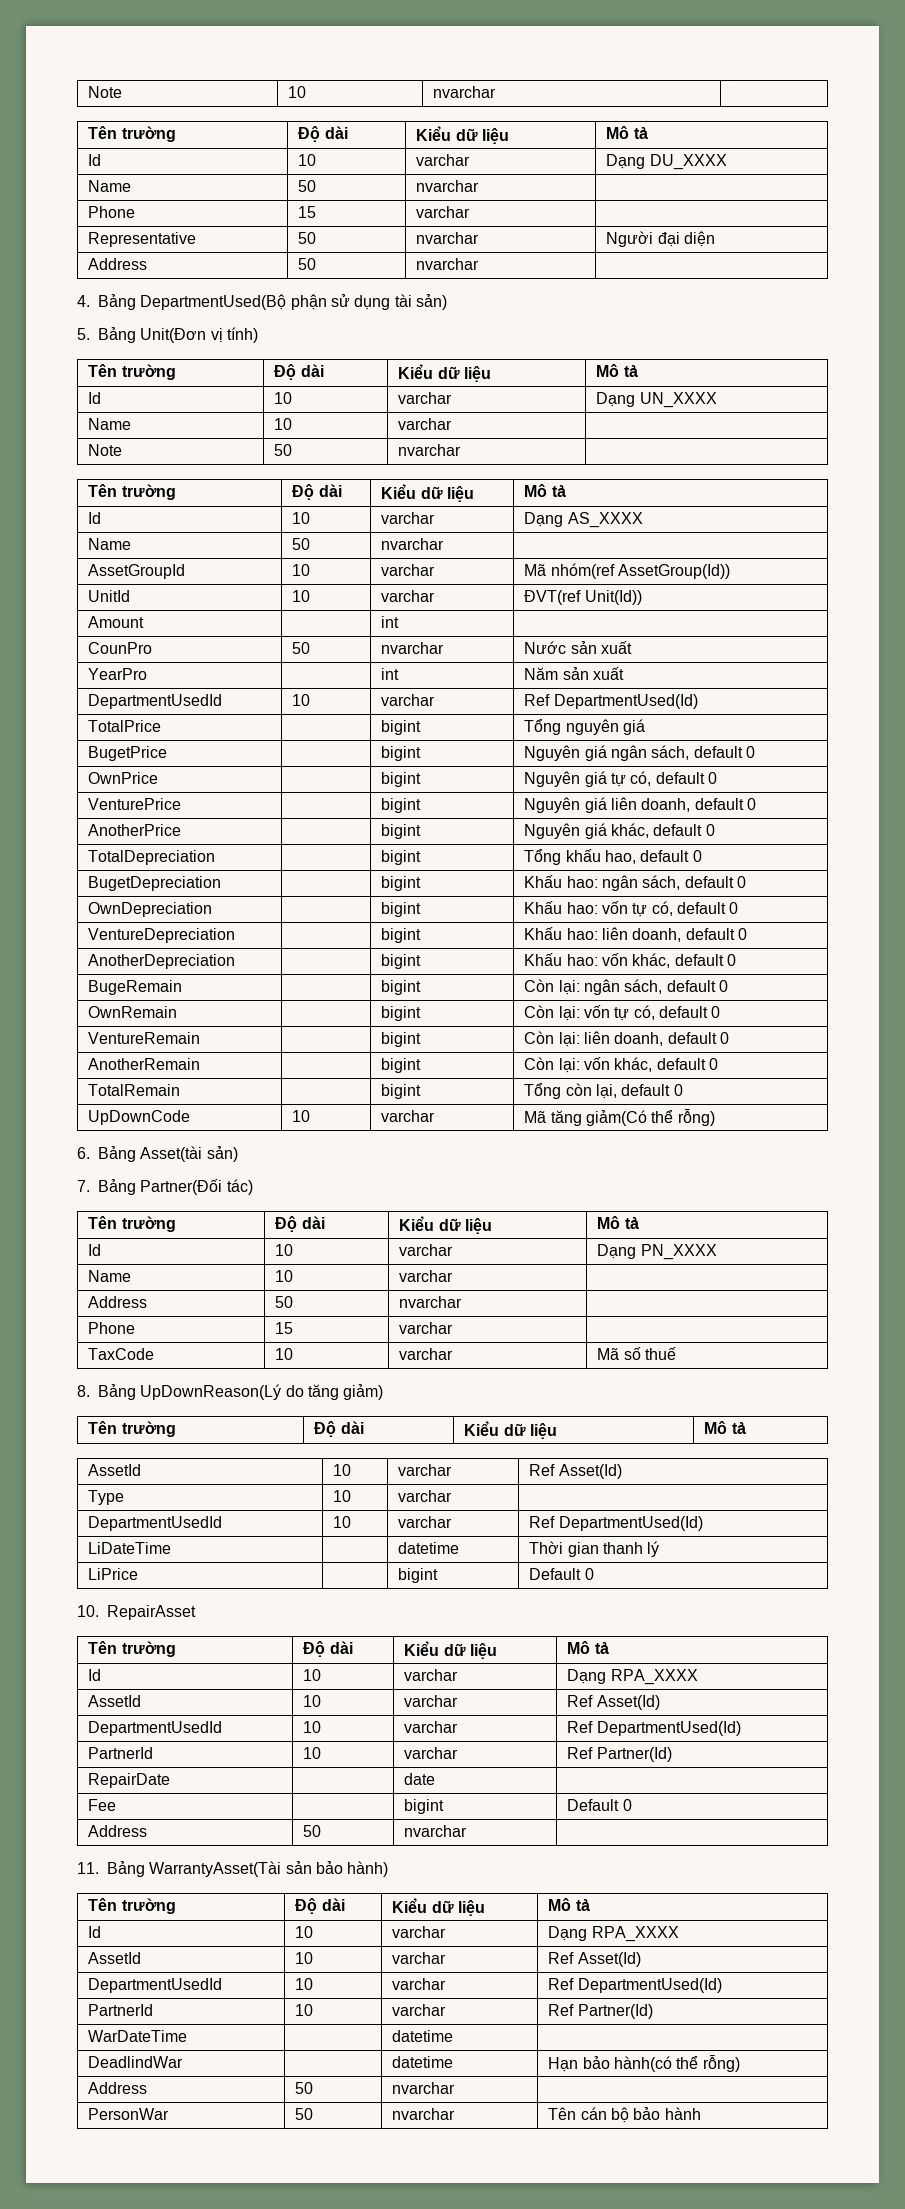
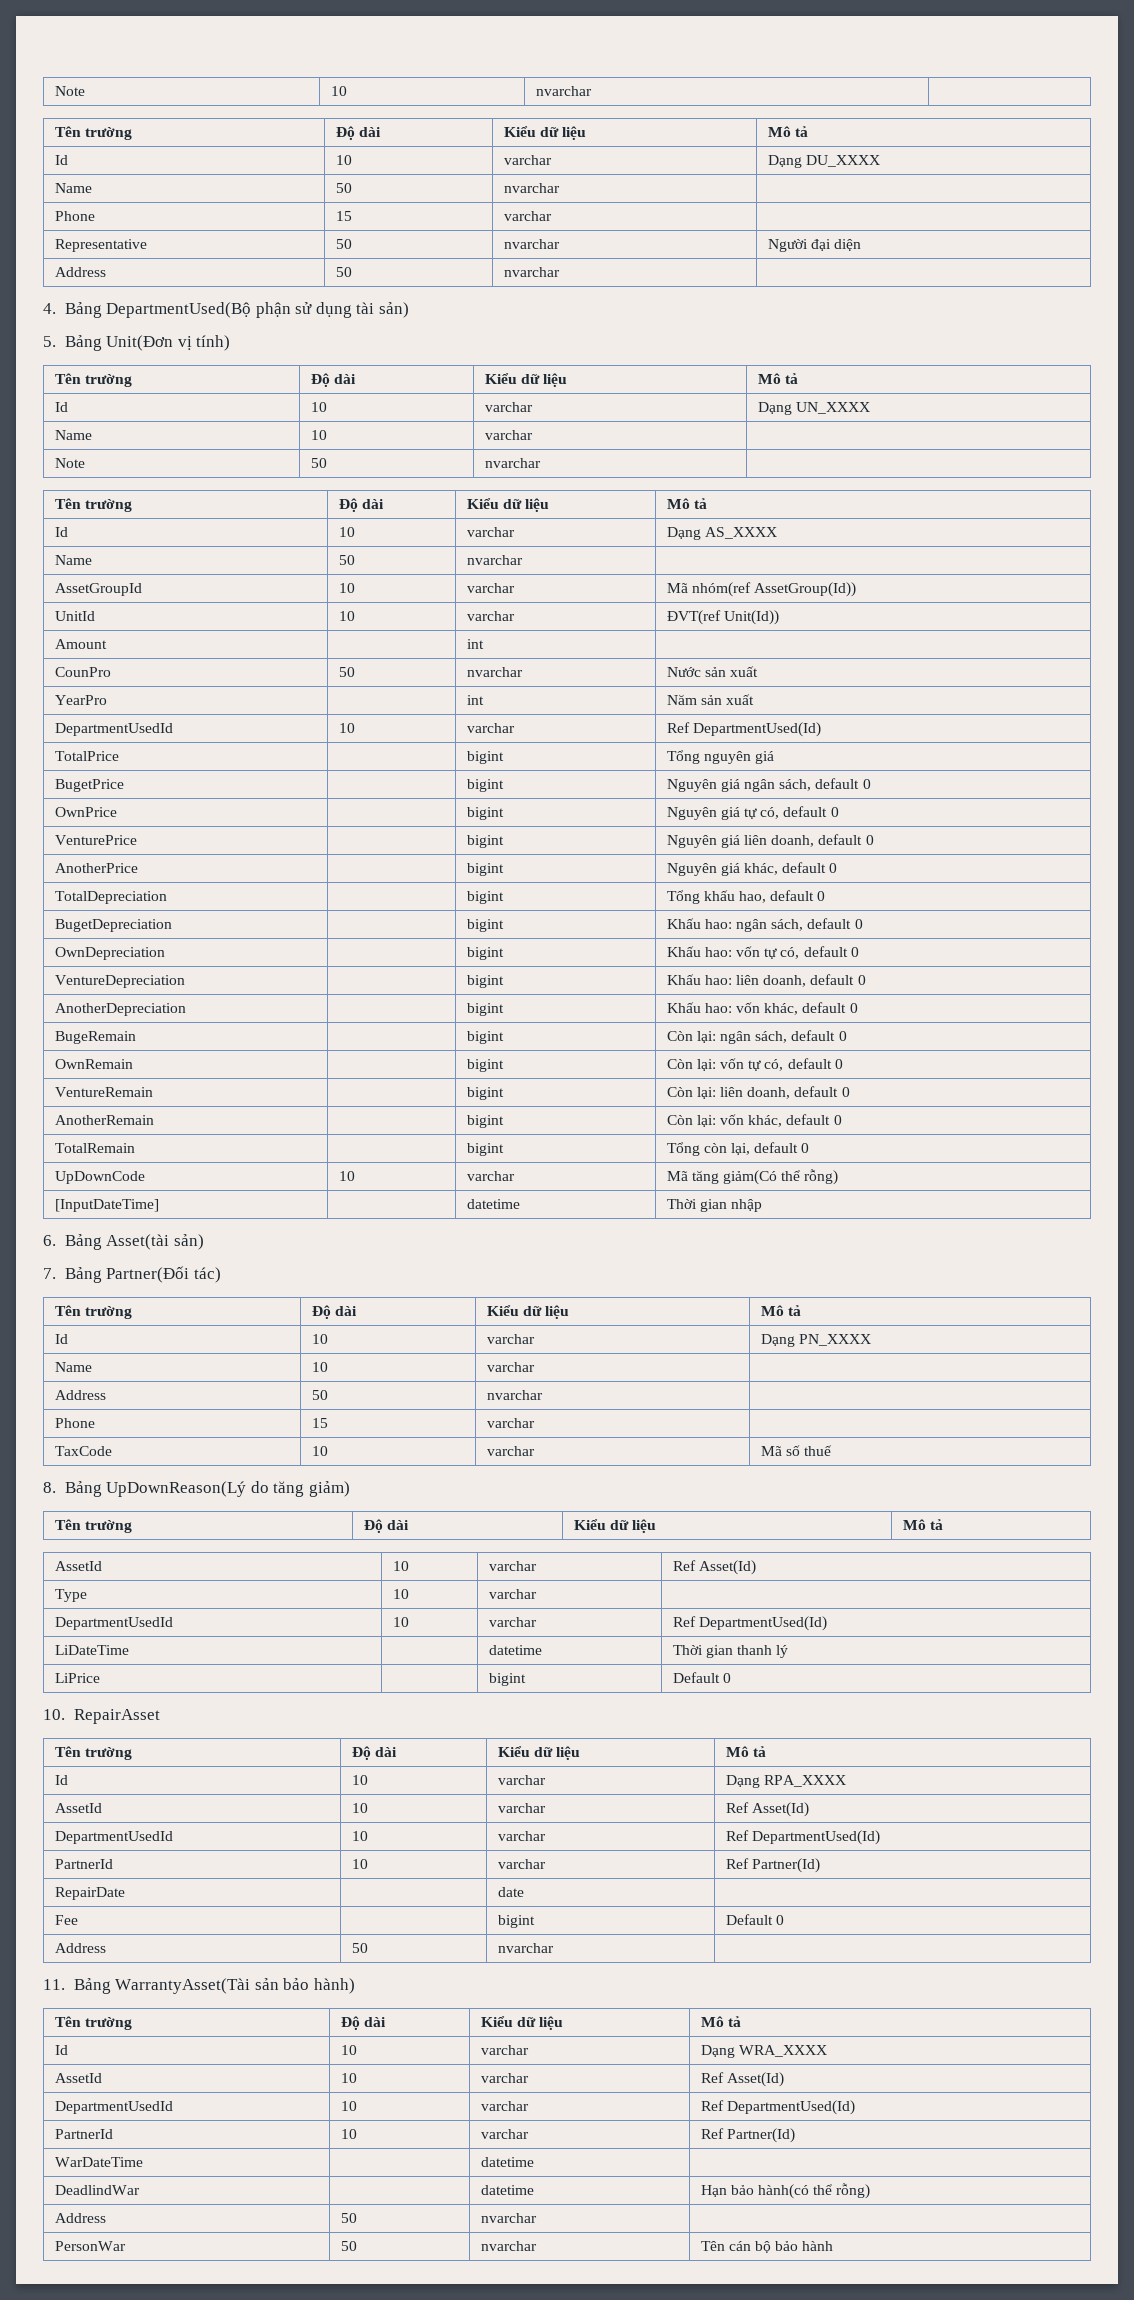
+ [InputDateTime] | | datetime | Thời gian nhập
  11. Bảng WarrantyAsset(Tài sản bảo hành)
  Tên trường | Độ dài | Kiểu dữ liệu | Mô tả
- Id | 10 | varchar | Dạng RPA_XXXX
+ Id | 10 | varchar | Dạng WRA_XXXX

